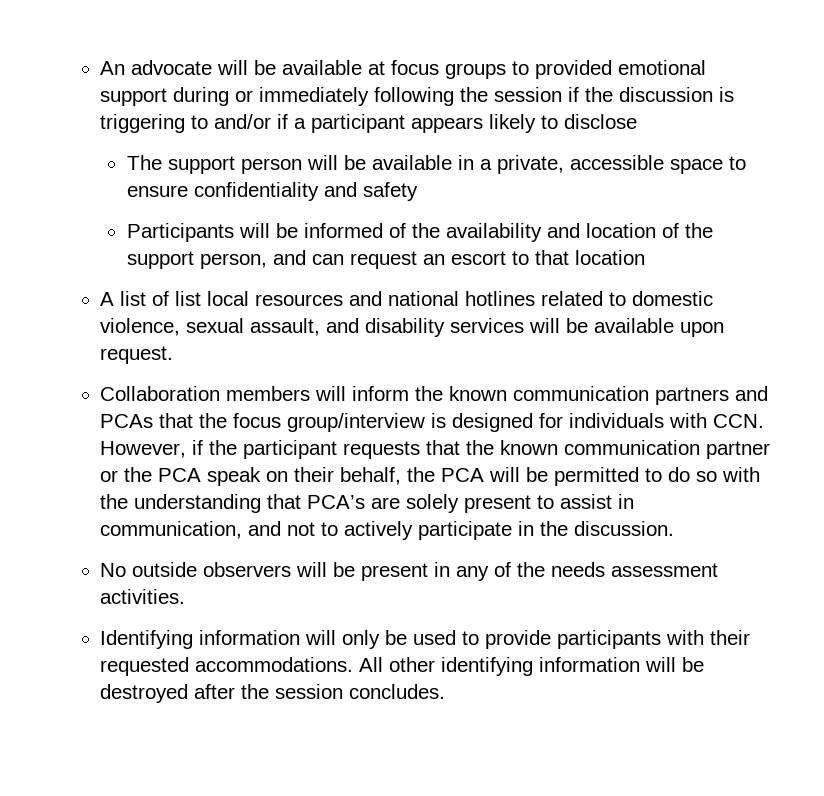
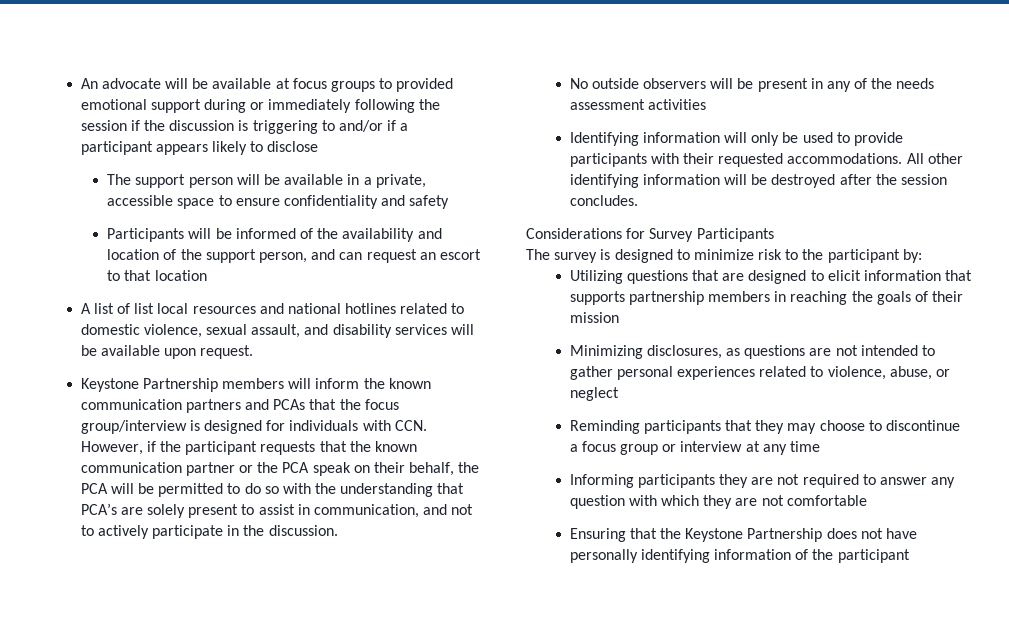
- Collaboration members will inform the known communication partners and PCAs that the focus group/interview is designed for individuals with CCN. However, if the participant requests that the known communication partner or the PCA speak on their behalf, the PCA will be permitted to do so with the understanding that PCA’s are solely present to assist in communication, and not to actively participate in the discussion.
+ Keystone Partnership members will inform the known communication partners and PCAs that the focus group/interview is designed for individuals with CCN. However, if the participant requests that the known communication partner or the PCA speak on their behalf, the PCA will be permitted to do so with the understanding that PCA’s are solely present to assist in communication, and not to actively participate in the discussion.
- No outside observers will be present in any of the needs assessment activities.
+ No outside observers will be present in any of the needs assessment activities
+ Considerations for Survey Participants
+ The survey is designed to minimize risk to the participant by:
+ Utilizing questions that are designed to elicit information that supports partnership members in reaching the goals of their mission
+ Minimizing disclosures, as questions are not intended to gather personal experiences related to violence, abuse, or neglect
+ Reminding participants that they may choose to discontinue a focus group or interview at any time
+ Informing participants they are not required to answer any question with which they are not comfortable
+ Ensuring that the Keystone Partnership does not have personally identifying information of the participant

